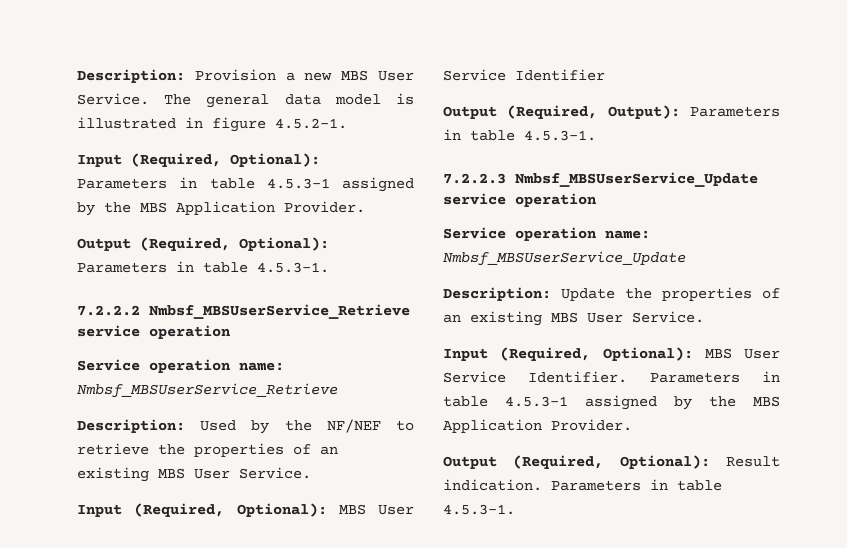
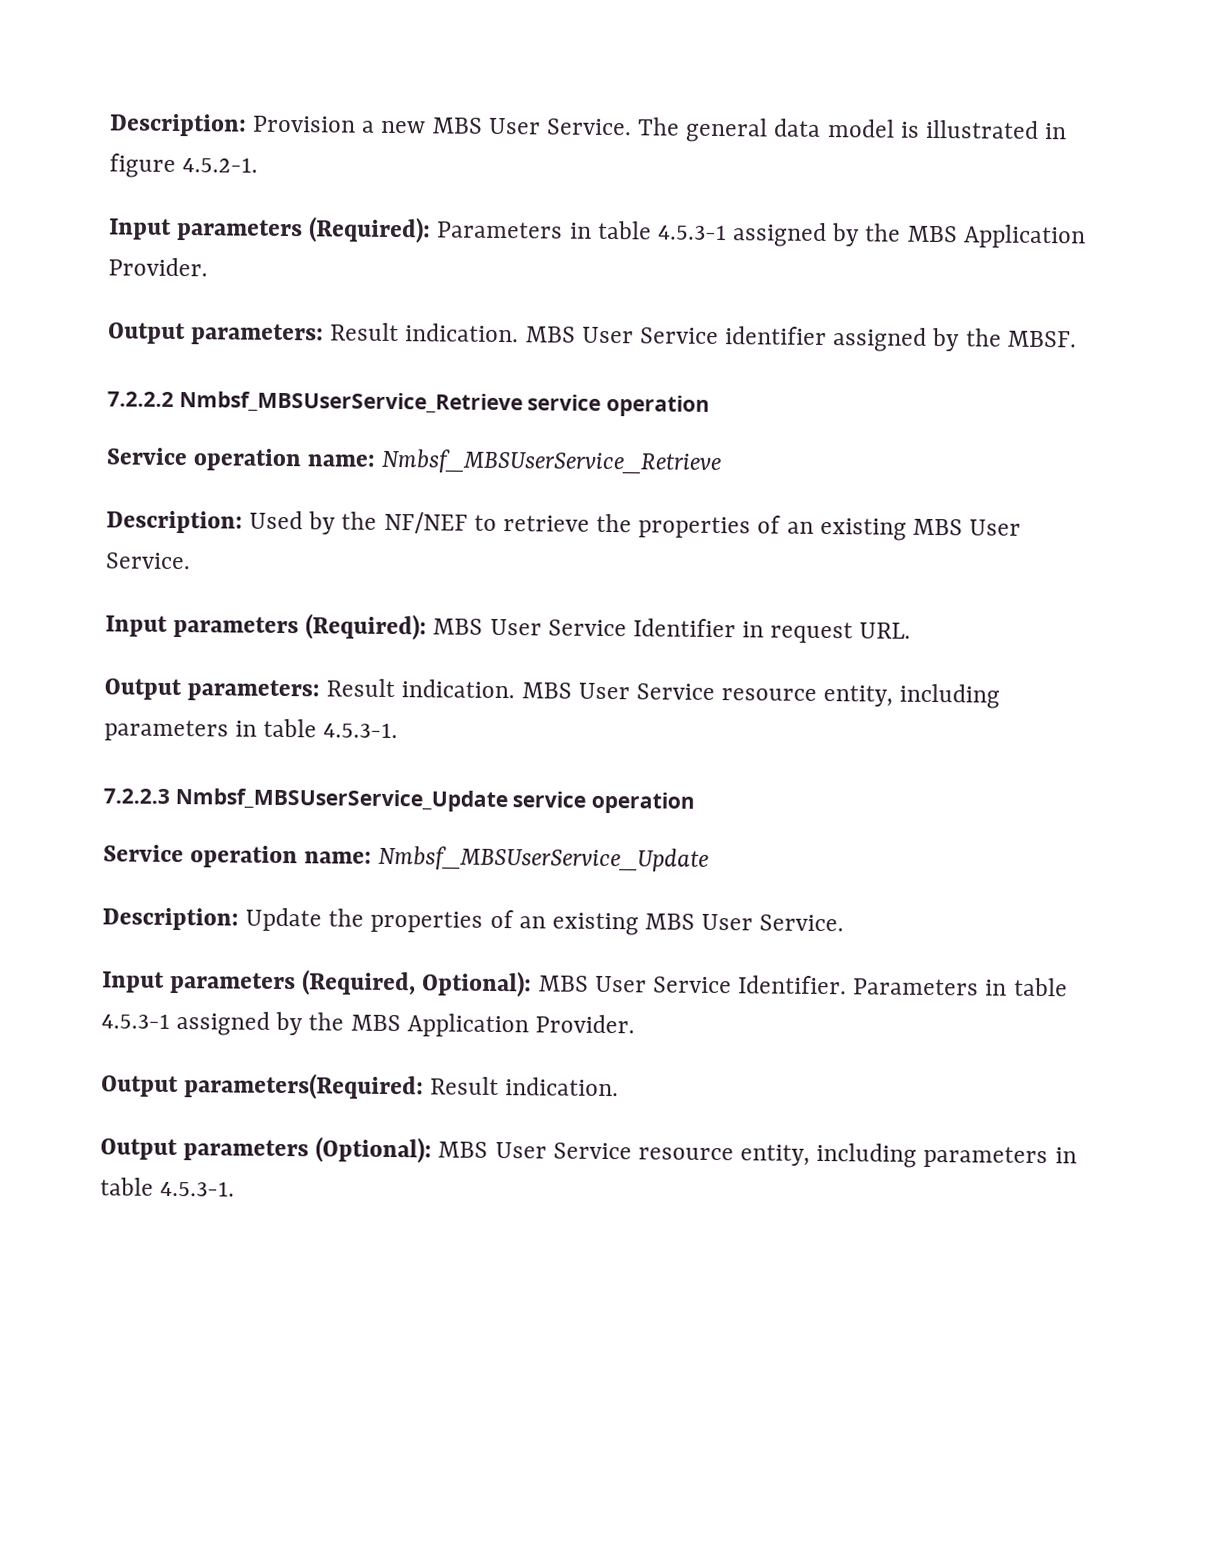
- Input (Required, Optional): Parameters in table 4.5.3-1 assigned by the MBS Application Provider.
+ Input parameters (Required): Parameters in table 4.5.3-1 assigned by the MBS Application Provider.
- Output (Required, Optional): Parameters in table 4.5.3-1.
+ Output parameters: Result indication. MBS User Service identifier assigned by the MBSF.
- Input (Required, Optional): MBS User Service Identifier
- Output (Required, Output): Parameters in table 4.5.3-1.
+ Input parameters (Required): MBS User Service Identifier in request URL.
+ Output parameters: Result indication. MBS User Service resource entity, including parameters in table 4.5.3-1.
- Input (Required, Optional): MBS User Service Identifier.
+ Input parameters (Required, Optional): MBS User Service Identifier.
- Output (Required, Optional): Result indication. Parameters in table 4.5.3-1.
+ Output parameters(Required: Result indication.
+ Output parameters (Optional): MBS User Service resource entity, including parameters in table 4.5.3-1.

